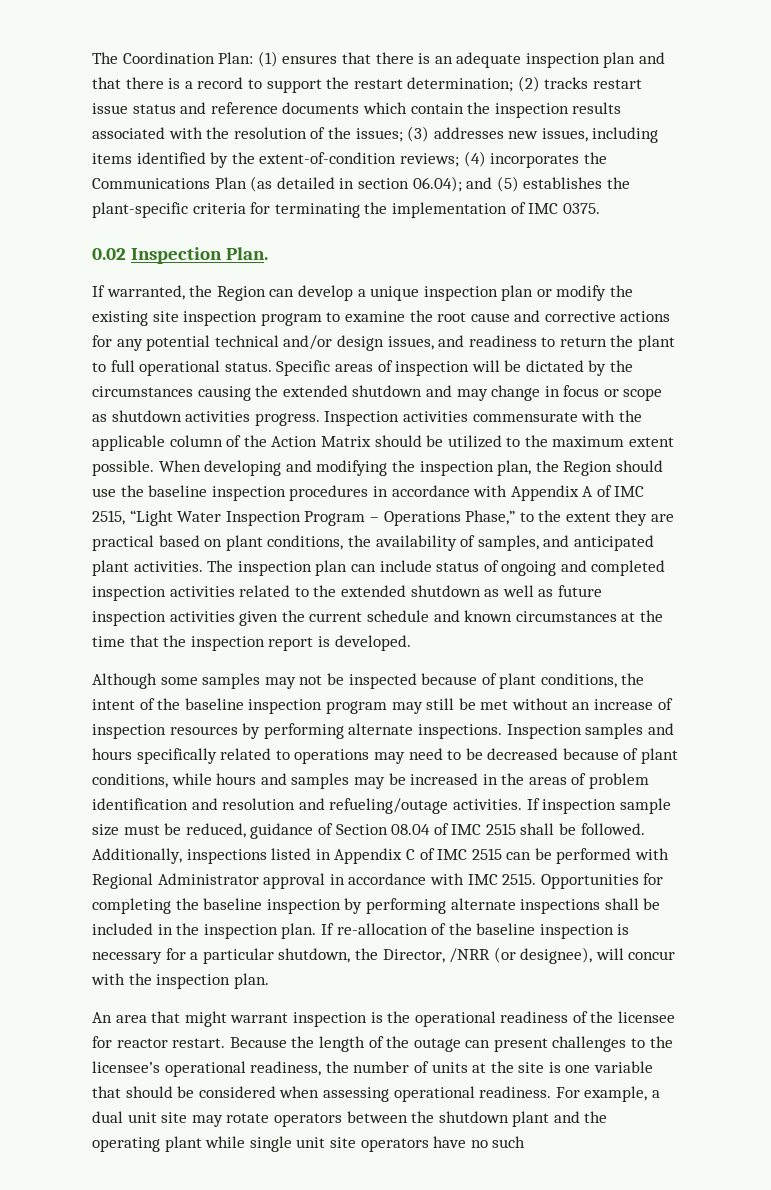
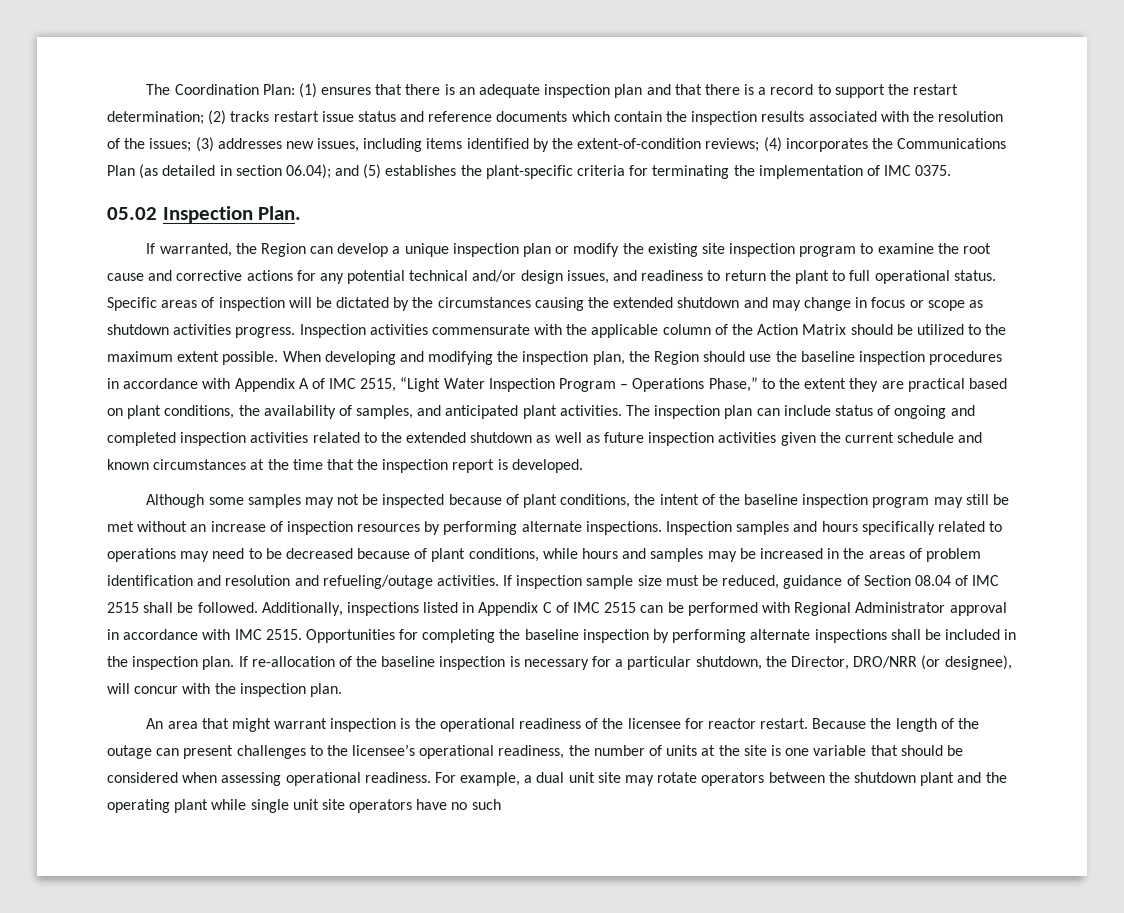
- 0.02 Inspection Plan.
+ 05.02 Inspection Plan.
- If re-allocation of the baseline inspection is necessary for a particular shutdown, the Director, /NRR (or designee), will concur with the inspection plan.
+ If re-allocation of the baseline inspection is necessary for a particular shutdown, the Director, DRO/NRR (or designee), will concur with the inspection plan.

